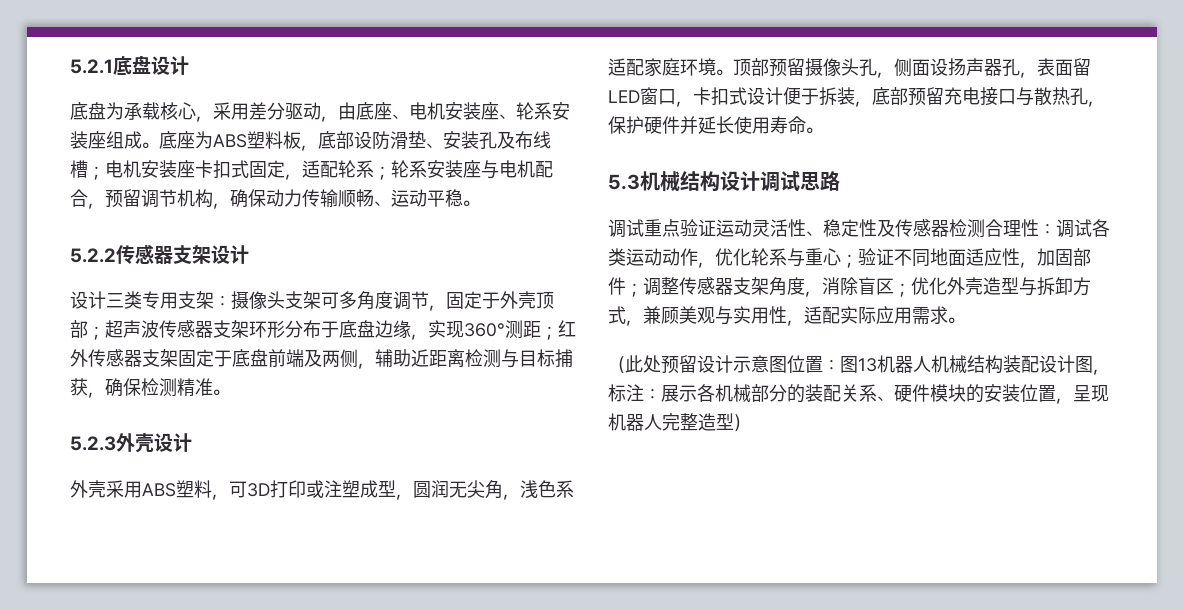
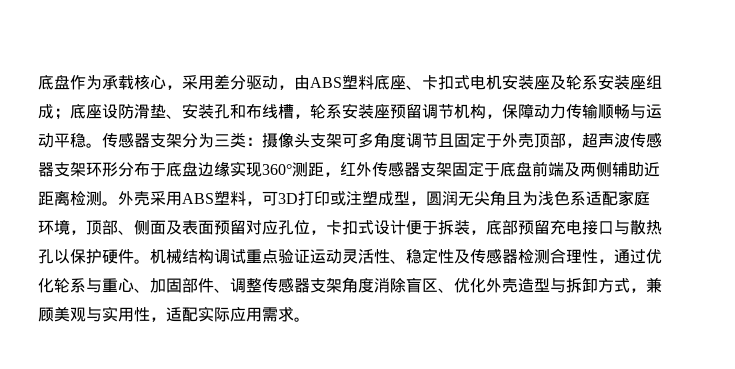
- 5.2.1底盘设计
- 底盘为承载核心，采用差分驱动，由底座、电机安装座、轮系安装座组成。底座为ABS塑料板，底部设防滑垫、安装孔及布线槽；电机安装座卡扣式固定，适配轮系；轮系安装座与电机配合，预留调节机构，确保动力传输顺畅、运动平稳。
- 5.2.2传感器支架设计
- 设计三类专用支架：
+ 底盘作为承载核心，采用差分驱动，由ABS塑料底座、卡扣式电机安装座及轮系安装座组成；底座设防滑垫、安装孔和布线槽，轮系安装座预留调节机构，保障动力传输顺畅与运动平稳。传感器支架分为三类：
- 摄像头支架可多角度调节，固定于外壳顶部；超声波传感器支架环形分布于底盘边缘，实现360°测距；红外传感器支架固定于底盘前端及两侧，辅助近距离检测与目标捕获，确保检测精准。
- 5.2.3外壳设计
- 外壳采用ABS塑料，可3D打印或注塑成型，圆润无尖角，浅色系适配家庭环境。顶部预留摄像头孔，侧面设扬声器孔，表面留LED窗口，卡扣式设计便于拆装，底部预留充电接口与散热孔，保护硬件并延长使用寿命。
- 5.3机械结构设计调试思路
- 调试重点验证运动灵活性、稳定性及传感器检测合理性：调试各类运动动作，优化轮系与重心；验证不同地面适应性，加固部件；调整传感器支架角度，消除盲区；优化外壳造型与拆卸方式，兼顾美观与实用性，适配实际应用需求。
+ 摄像头支架可多角度调节且固定于外壳顶部，超声波传感器支架环形分布于底盘边缘实现360°测距，红外传感器支架固定于底盘前端及两侧辅助近距离检测。外壳采用ABS塑料，可3D打印或注塑成型，圆润无尖角且为浅色系适配家庭环境，顶部、侧面及表面预留对应孔位，卡扣式设计便于拆装，底部预留充电接口与散热孔以保护硬件。机械结构调试重点验证运动灵活性、稳定性及传感器检测合理性，通过优化轮系与重心、加固部件、调整传感器支架角度消除盲区、优化外壳造型与拆卸方式，兼顾美观与实用性，适配实际应用需求。
- （此处预留设计示意图位置：图13机器人机械结构装配设计图，标注：展示各机械部分的装配关系、硬件模块的安装位置，呈现机器人完整造型）

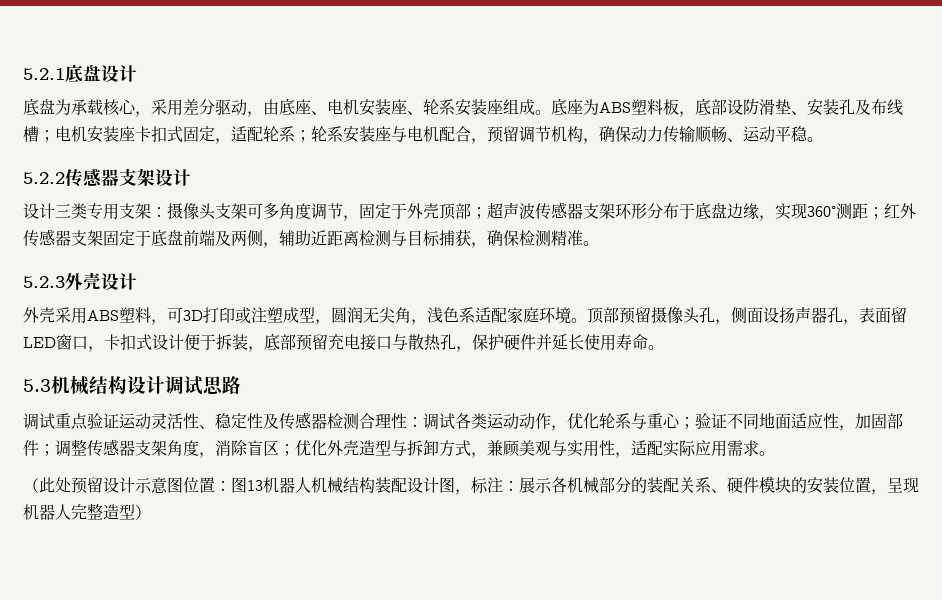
- 底盘作为承载核心，采用差分驱动，由ABS塑料底座、卡扣式电机安装座及轮系安装座组成；底座设防滑垫、安装孔和布线槽，轮系安装座预留调节机构，保障动力传输顺畅与运动平稳。传感器支架分为三类：
+ 5.2.1底盘设计
+ 底盘为承载核心，采用差分驱动，由底座、电机安装座、轮系安装座组成。底座为ABS塑料板，底部设防滑垫、安装孔及布线槽；电机安装座卡扣式固定，适配轮系；轮系安装座与电机配合，预留调节机构，确保动力传输顺畅、运动平稳。
+ 5.2.2传感器支架设计
+ 设计三类专用支架：
- 摄像头支架可多角度调节且固定于外壳顶部，超声波传感器支架环形分布于底盘边缘实现360°测距，红外传感器支架固定于底盘前端及两侧辅助近距离检测。外壳采用ABS塑料，可3D打印或注塑成型，圆润无尖角且为浅色系适配家庭环境，顶部、侧面及表面预留对应孔位，卡扣式设计便于拆装，底部预留充电接口与散热孔以保护硬件。机械结构调试重点验证运动灵活性、稳定性及传感器检测合理性，通过优化轮系与重心、加固部件、调整传感器支架角度消除盲区、优化外壳造型与拆卸方式，兼顾美观与实用性，适配实际应用需求。
+ 摄像头支架可多角度调节，固定于外壳顶部；超声波传感器支架环形分布于底盘边缘，实现360°测距；红外传感器支架固定于底盘前端及两侧，辅助近距离检测与目标捕获，确保检测精准。
+ 5.2.3外壳设计
+ 外壳采用ABS塑料，可3D打印或注塑成型，圆润无尖角，浅色系适配家庭环境。顶部预留摄像头孔，侧面设扬声器孔，表面留LED窗口，卡扣式设计便于拆装，底部预留充电接口与散热孔，保护硬件并延长使用寿命。
+ 5.3机械结构设计调试思路
+ 调试重点验证运动灵活性、稳定性及传感器检测合理性：调试各类运动动作，优化轮系与重心；验证不同地面适应性，加固部件；调整传感器支架角度，消除盲区；优化外壳造型与拆卸方式，兼顾美观与实用性，适配实际应用需求。
+ （此处预留设计示意图位置：图13机器人机械结构装配设计图，标注：展示各机械部分的装配关系、硬件模块的安装位置，呈现机器人完整造型）

